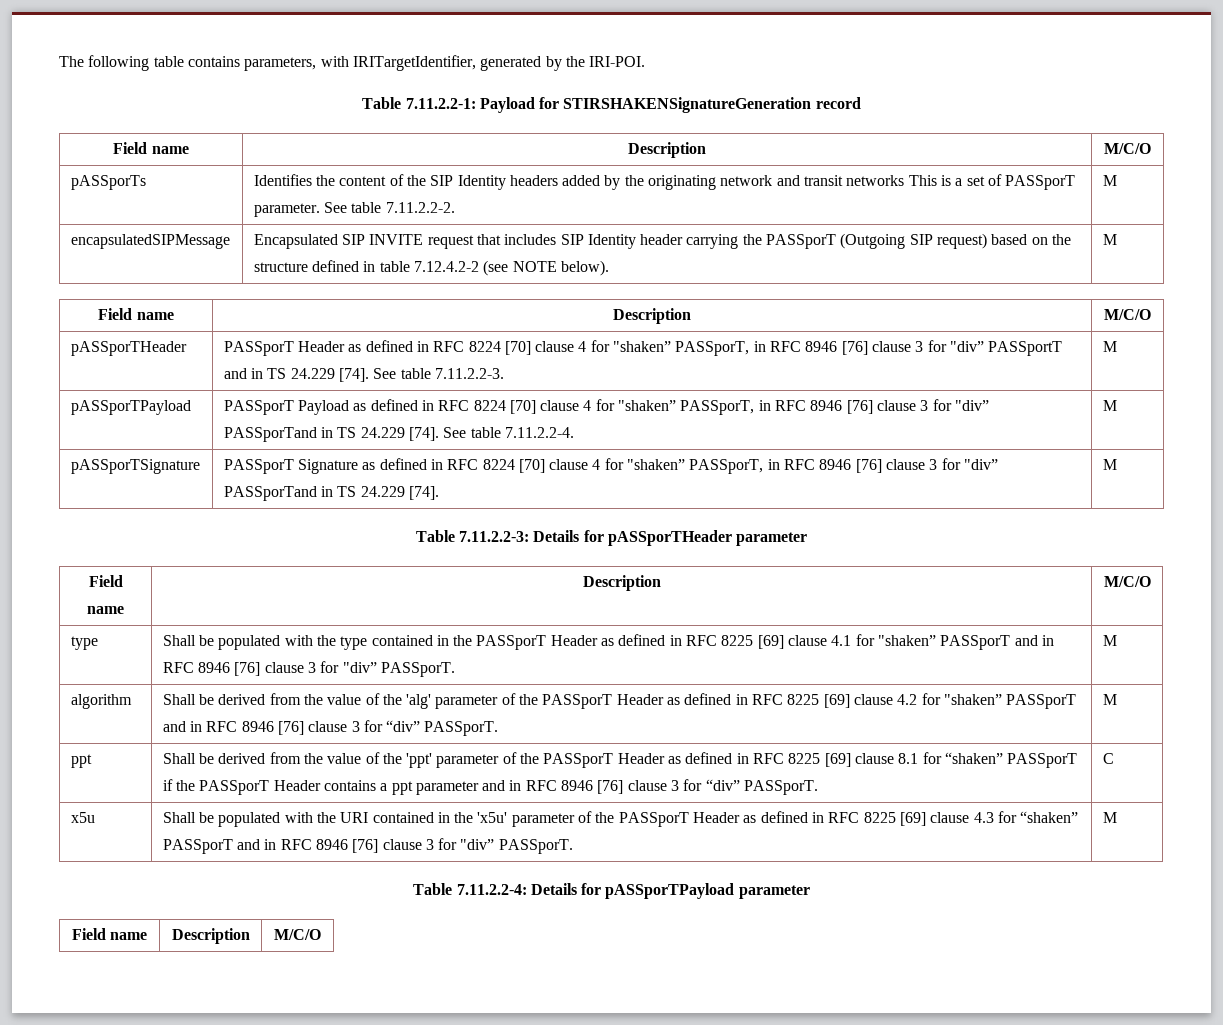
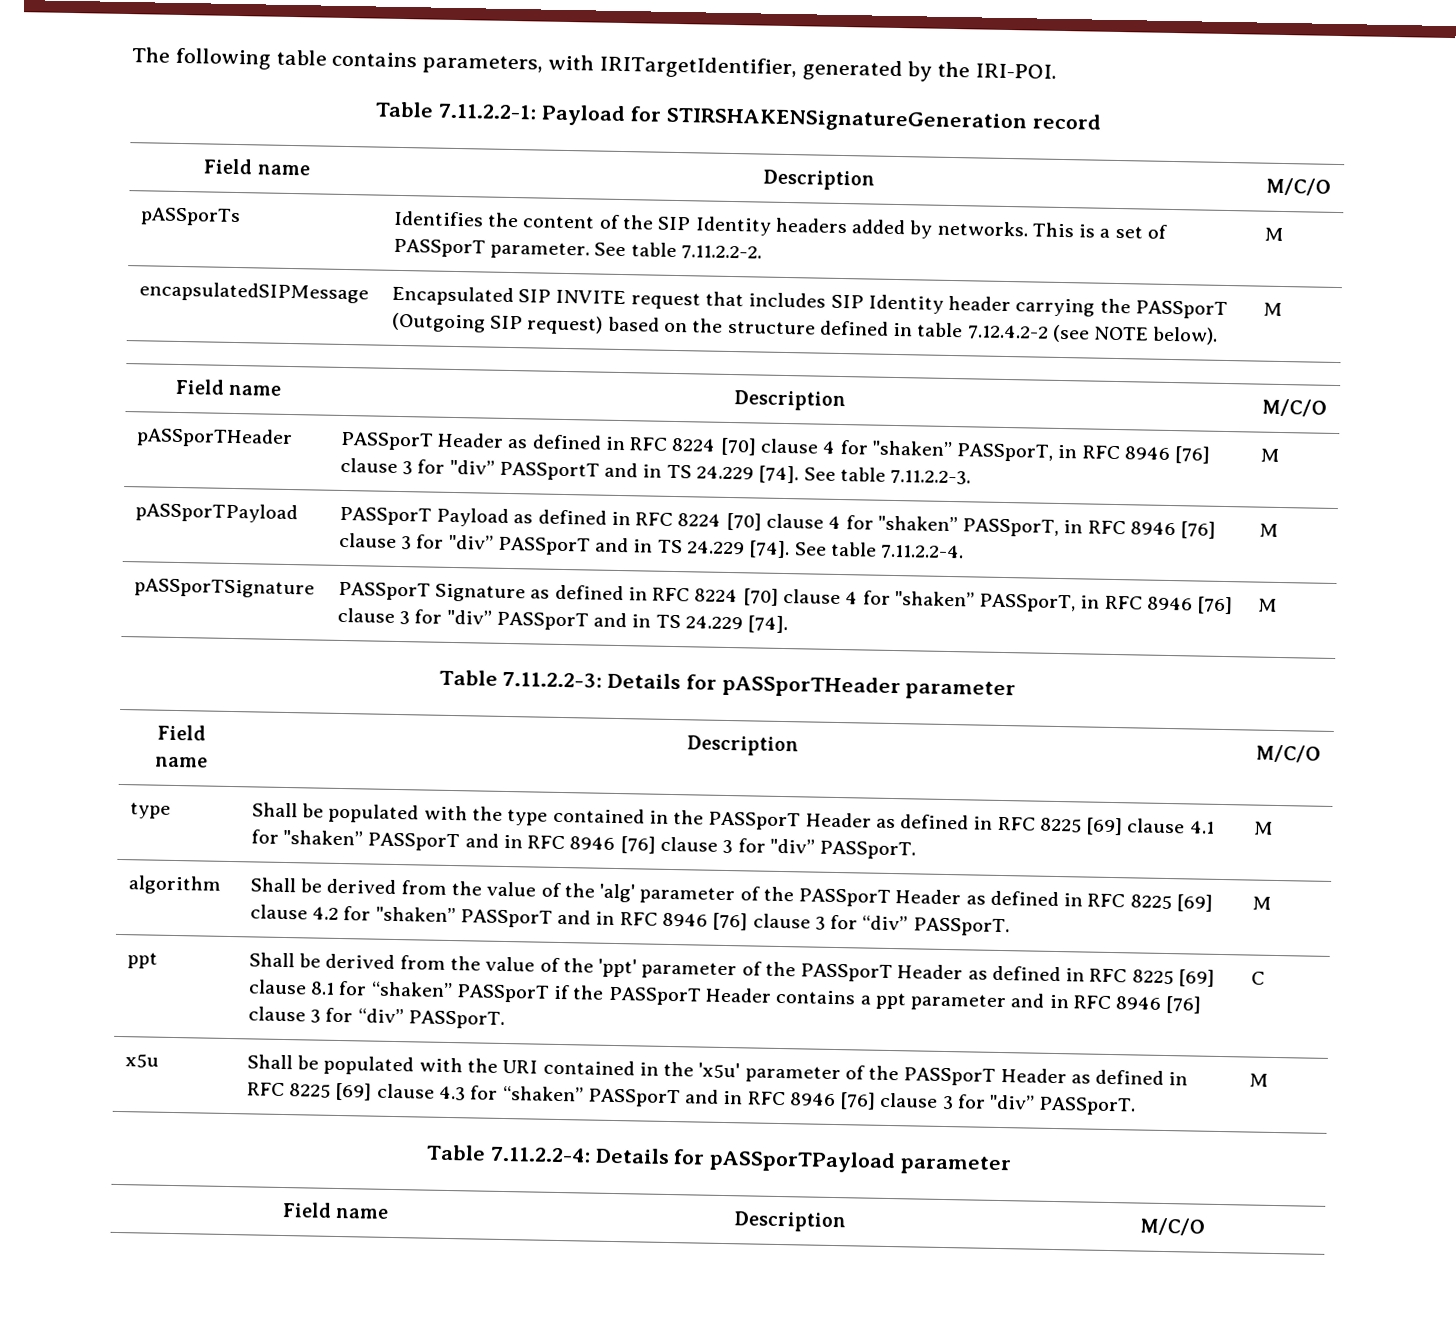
- pASSporTs | Identifies the content of the SIP Identity headers added by the originating network and transit networks This is a set of PASSporT parameter. See table 7.11.2.2-2. | M
+ pASSporTs | Identifies the content of the SIP Identity headers added by networks. This is a set of PASSporT parameter. See table 7.11.2.2-2. | M
- pASSporTPayload | PASSporT Payload as defined in RFC 8224 [70] clause 4 for "shaken” PASSporT, in RFC 8946 [76] clause 3 for "div” PASSporTand in TS 24.229 [74]. See table 7.11.2.2-4. | M
+ pASSporTPayload | PASSporT Payload as defined in RFC 8224 [70] clause 4 for "shaken” PASSporT, in RFC 8946 [76] clause 3 for "div” PASSporT and in TS 24.229 [74]. See table 7.11.2.2-4. | M
- pASSporTSignature | PASSporT Signature as defined in RFC 8224 [70] clause 4 for "shaken” PASSporT, in RFC 8946 [76] clause 3 for "div” PASSporTand in TS 24.229 [74]. | M
+ pASSporTSignature | PASSporT Signature as defined in RFC 8224 [70] clause 4 for "shaken” PASSporT, in RFC 8946 [76] clause 3 for "div” PASSporT and in TS 24.229 [74]. | M

